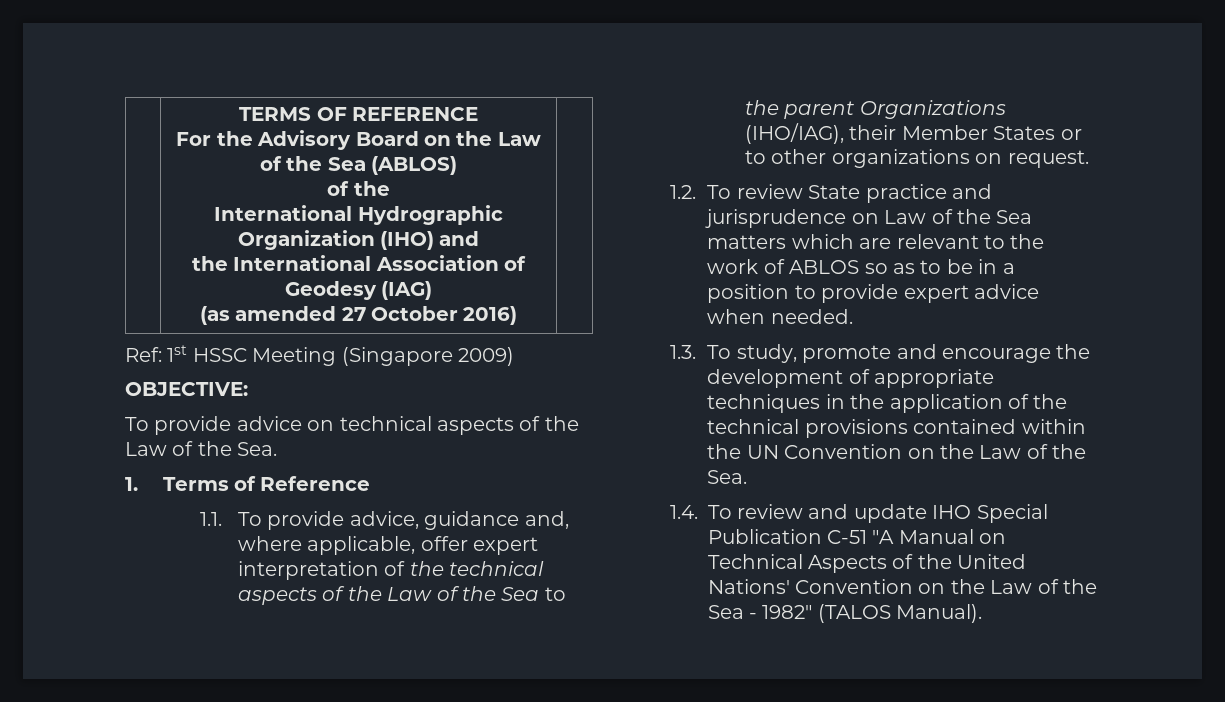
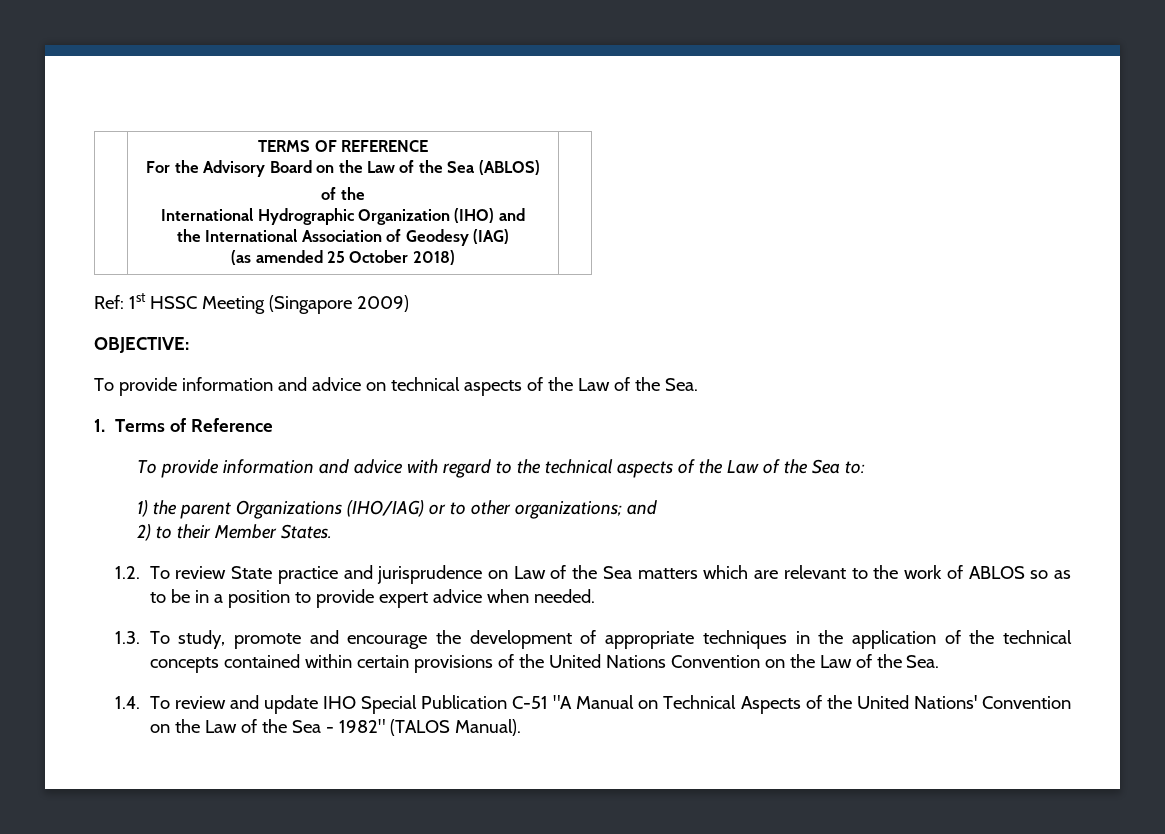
  | TERMS OF REFERENCE
  For the Advisory Board on the Law of the Sea (ABLOS)
  of the
  International Hydrographic Organization (IHO) and
  the International Association of Geodesy (IAG)
- (as amended 27 October 2016) |
+ (as amended 25 October 2018) |
- To provide advice on technical aspects of the Law of the Sea.
+ To provide information and advice on technical aspects of the Law of the Sea.
- 1.1. To provide advice, guidance and, where applicable, offer expert interpretation of the technical aspects of the Law of the Sea to the parent Organizations (IHO/IAG), their Member States or to other organizations on request.
+ To provide information and advice with regard to the technical aspects of the Law of the Sea to:
+ 1) the parent Organizations (IHO/IAG) or to other organizations; and
+ 2) to their Member States.
- 1.3. To study, promote and encourage the development of appropriate techniques in the application of the technical provisions contained within the UN Convention on the Law of the Sea.
+ 1.3. To study, promote and encourage the development of appropriate techniques in the application of the technical concepts contained within certain provisions of the United Nations Convention on the Law of the Sea.

